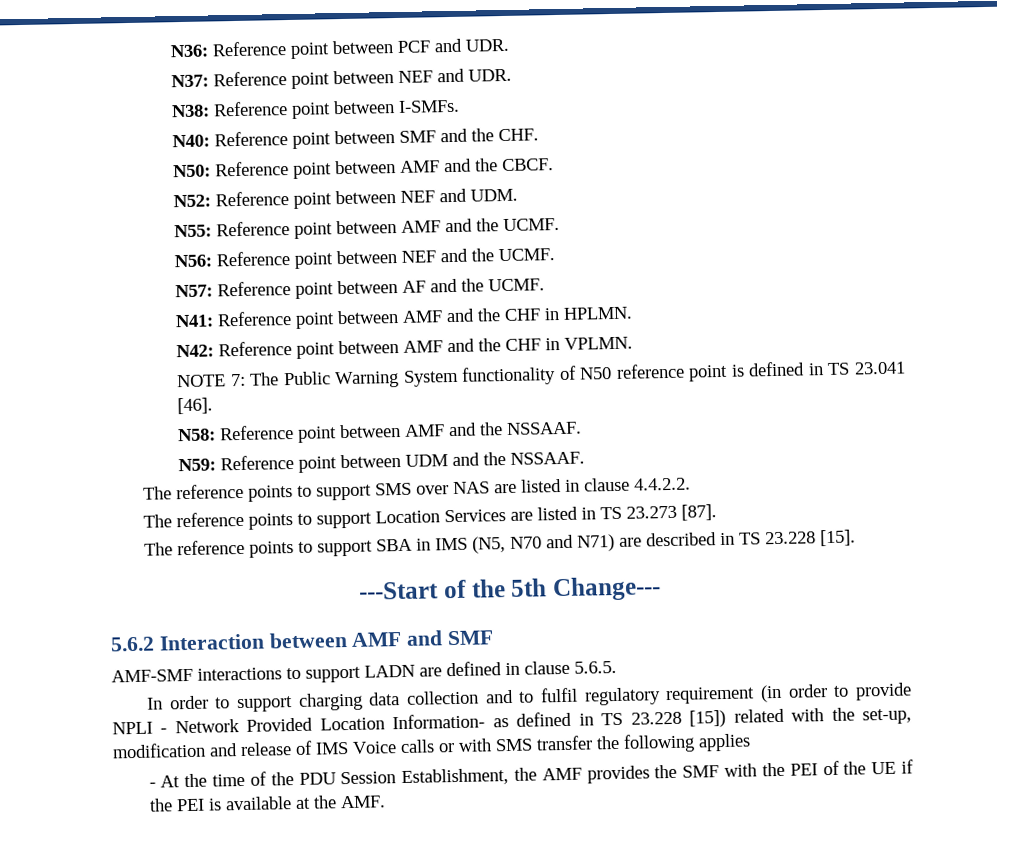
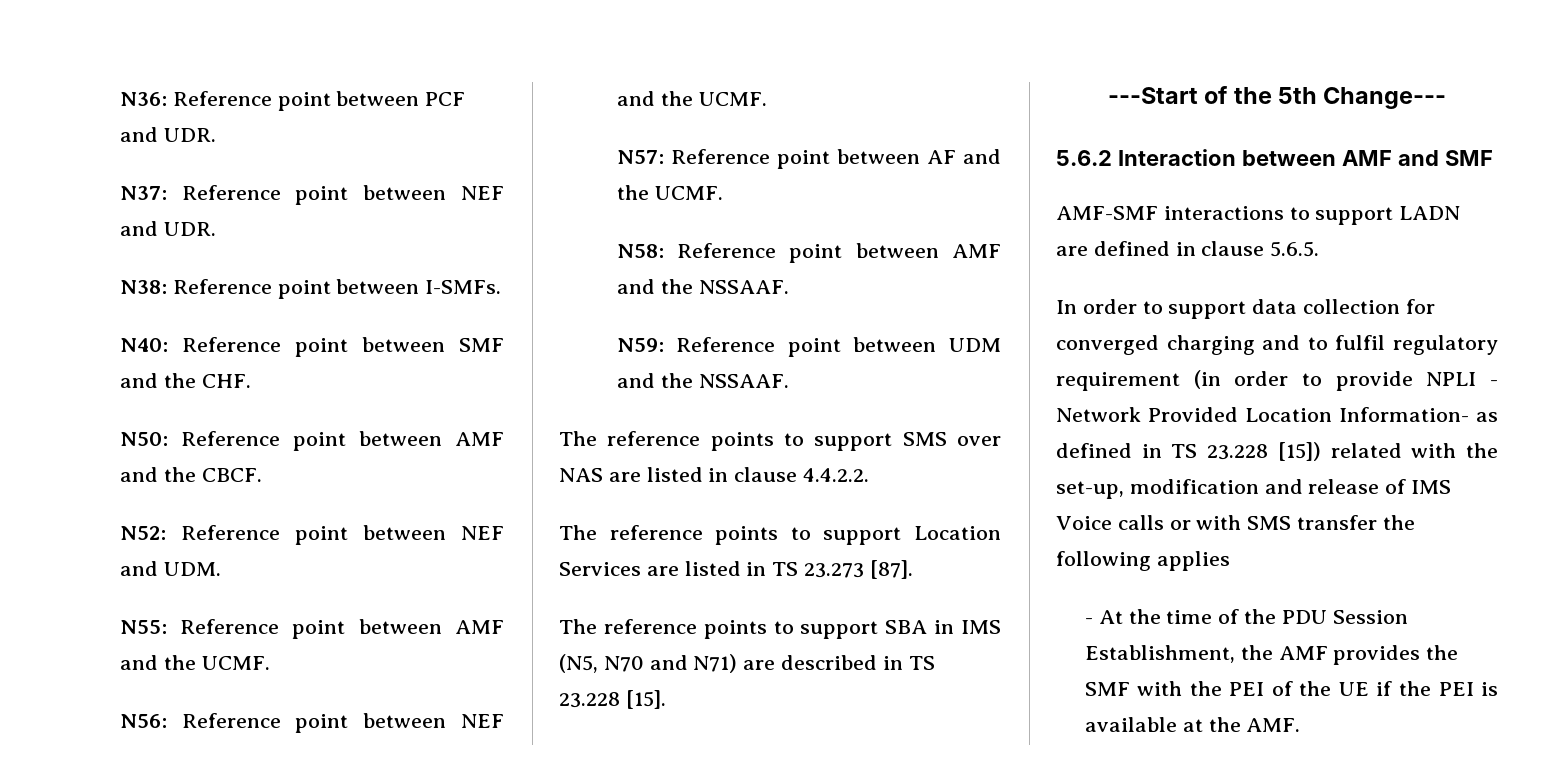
- N41: Reference point between AMF and the CHF in HPLMN.
- N42: Reference point between AMF and the CHF in VPLMN.
- NOTE 7: The Public Warning System functionality of N50 reference point is defined in TS 23.041 [46].
- In order to support charging data collection and to fulfil regulatory requirement (in order to provide NPLI - Network Provided Location Information- as defined in TS 23.228 [15]) related with the set-up, modification and release of IMS Voice calls or with SMS transfer the following applies
+ In order to support data collection for converged charging and to fulfil regulatory requirement (in order to provide NPLI - Network Provided Location Information- as defined in TS 23.228 [15]) related with the set-up, modification and release of IMS Voice calls or with SMS transfer the following applies

